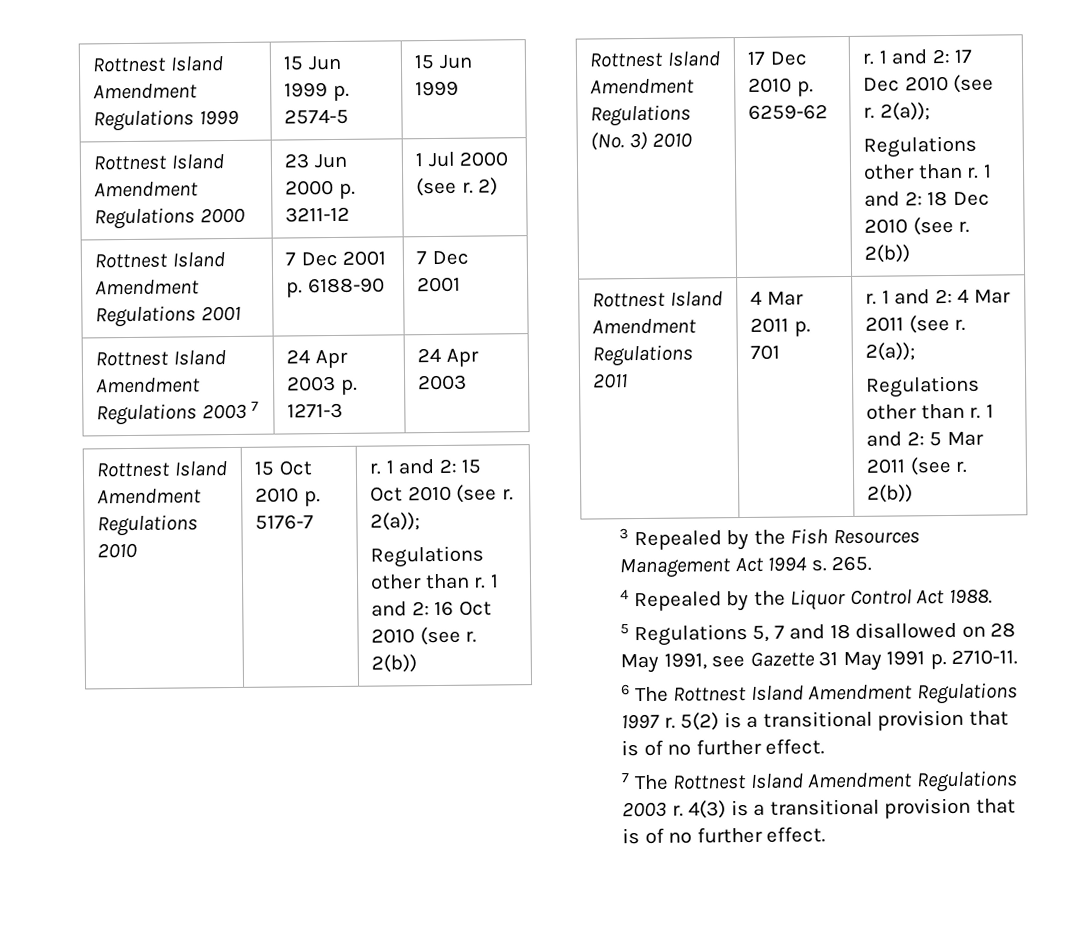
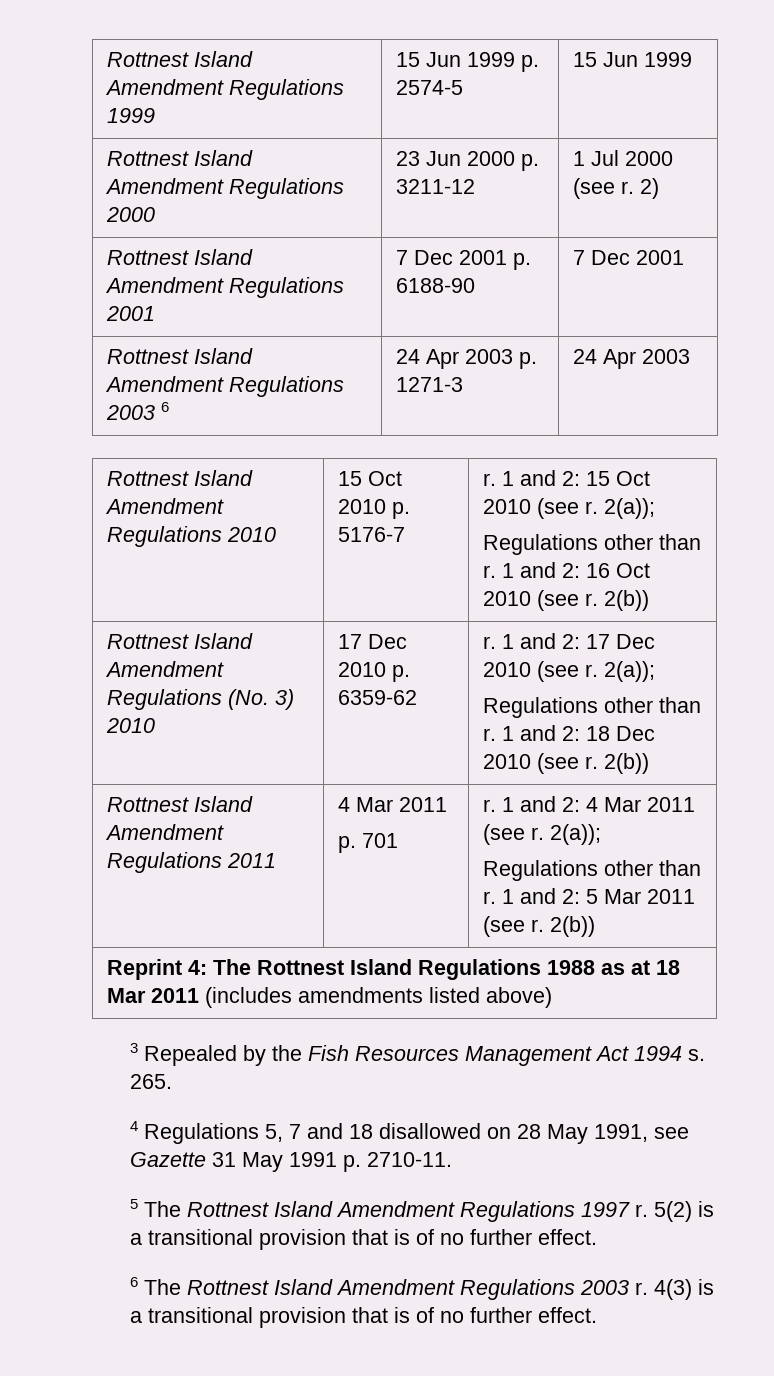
- Rottnest Island Amendment Regulations 2003 7 | 24 Apr 2003 p. 1271-3 | 24 Apr 2003
+ Rottnest Island Amendment Regulations 2003 6 | 24 Apr 2003 p. 1271-3 | 24 Apr 2003
- Rottnest Island Amendment Regulations (No. 3) 2010 | 17 Dec 2010 p. 6259-62 | r. 1 and 2: 17 Dec 2010 (see r. 2(a));
+ Rottnest Island Amendment Regulations (No. 3) 2010 | 17 Dec 2010 p. 6359-62 | r. 1 and 2: 17 Dec 2010 (see r. 2(a));
- Rottnest Island Amendment Regulations 2011 | 4 Mar 2011 p. 701 | r. 1 and 2: 4 Mar 2011 (see r. 2(a));
+ Rottnest Island Amendment Regulations 2011 | 4 Mar 2011
+ p. 701 | r. 1 and 2: 4 Mar 2011 (see r. 2(a));
+ Reprint 4: The Rottnest Island Regulations 1988 as at 18 Mar 2011 (includes amendments listed above)
- 4 Repealed by the Liquor Control Act 1988.
- 5 Regulations 5, 7 and 18 disallowed on 28 May 1991, see Gazette 31 May 1991 p. 2710-11.
+ 4 Regulations 5, 7 and 18 disallowed on 28 May 1991, see Gazette 31 May 1991 p. 2710-11.
- 6 The Rottnest Island Amendment Regulations 1997 r.
+ 5 The Rottnest Island Amendment Regulations 1997 r.
- 7 The Rottnest Island Amendment Regulations 2003 r.
+ 6 The Rottnest Island Amendment Regulations 2003 r.

